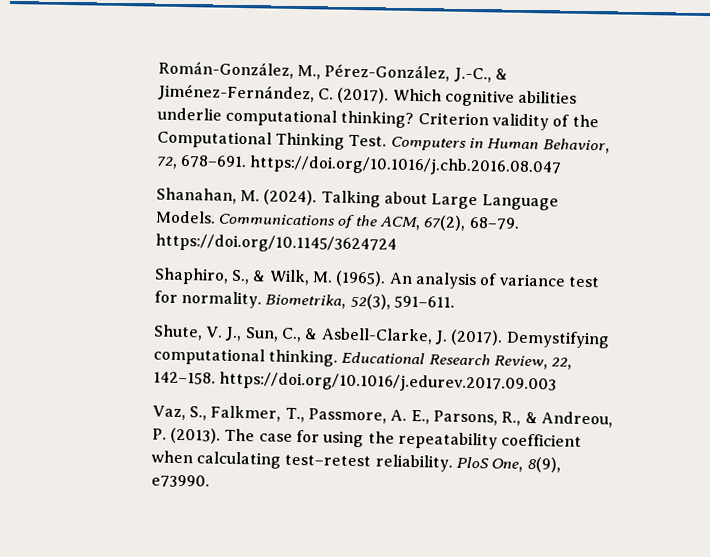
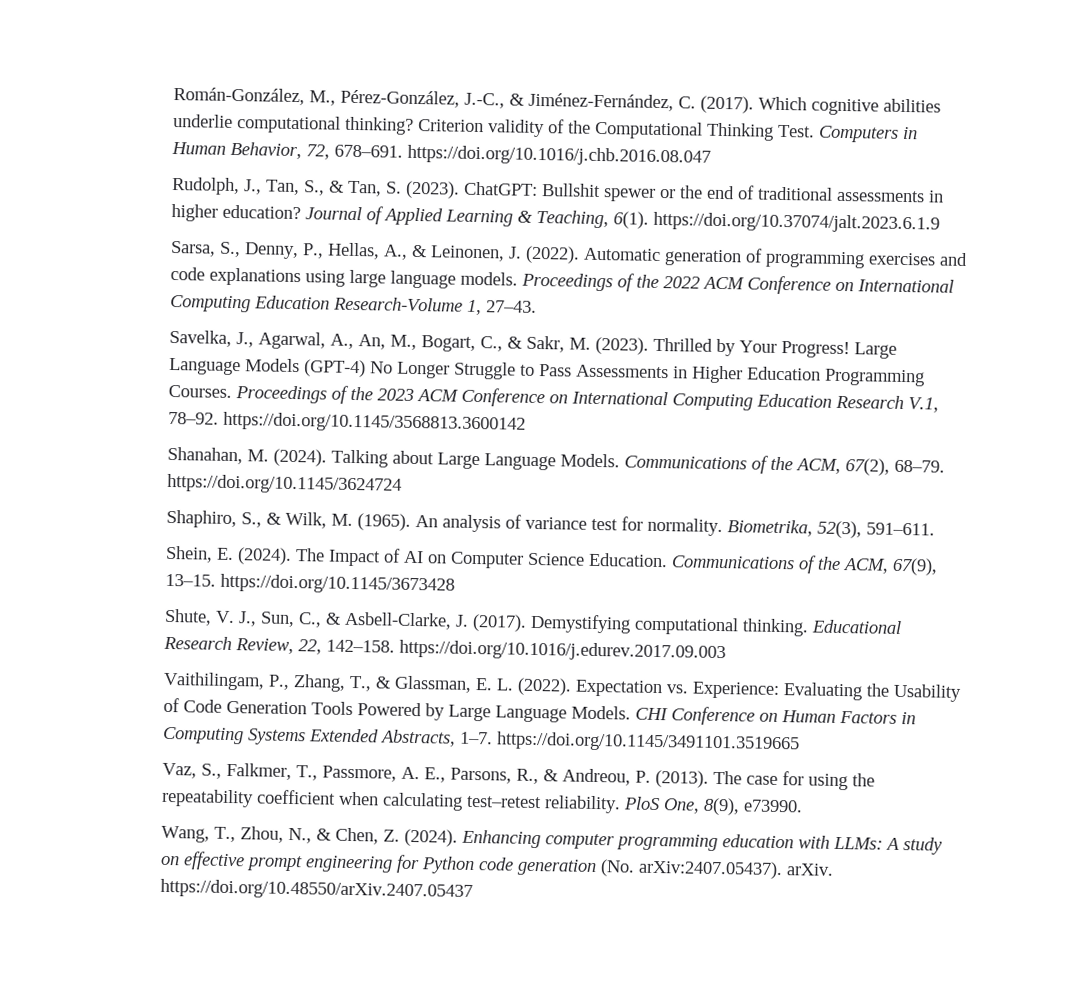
+ Rudolph, J., Tan, S., & Tan, S. (2023). ChatGPT: Bullshit spewer or the end of traditional assessments in higher education? Journal of Applied Learning & Teaching, 6(1). https://doi.org/10.37074/jalt.2023.6.1.9
+ Sarsa, S., Denny, P., Hellas, A., & Leinonen, J. (2022). Automatic generation of programming exercises and code explanations using large language models. Proceedings of the 2022 ACM Conference on International Computing Education Research-Volume 1, 27–43.
+ Savelka, J., Agarwal, A., An, M., Bogart, C., & Sakr, M. (2023). Thrilled by Your Progress! Large Language Models (GPT-4) No Longer Struggle to Pass Assessments in Higher Education Programming Courses. Proceedings of the 2023 ACM Conference on International Computing Education Research V.1, 78–92. https://doi.org/10.1145/3568813.3600142
+ Shein, E. (2024). The Impact of AI on Computer Science Education. Communications of the ACM, 67(9), 13–15. https://doi.org/10.1145/3673428
+ Vaithilingam, P., Zhang, T., & Glassman, E. L. (2022). Expectation vs. Experience: Evaluating the Usability of Code Generation Tools Powered by Large Language Models. CHI Conference on Human Factors in Computing Systems Extended Abstracts, 1–7. https://doi.org/10.1145/3491101.3519665
+ Wang, T., Zhou, N., & Chen, Z. (2024). Enhancing computer programming education with LLMs: A study on effective prompt engineering for Python code generation (No. arXiv:2407.05437). arXiv. https://doi.org/10.48550/arXiv.2407.05437

